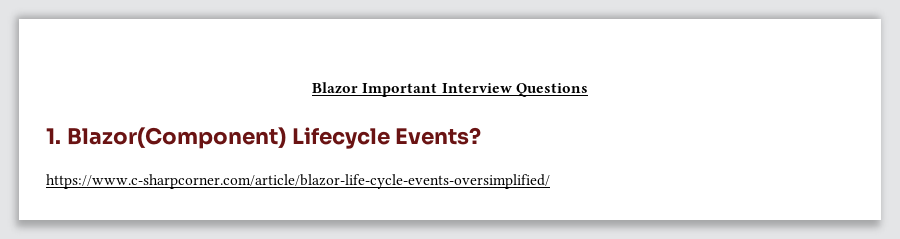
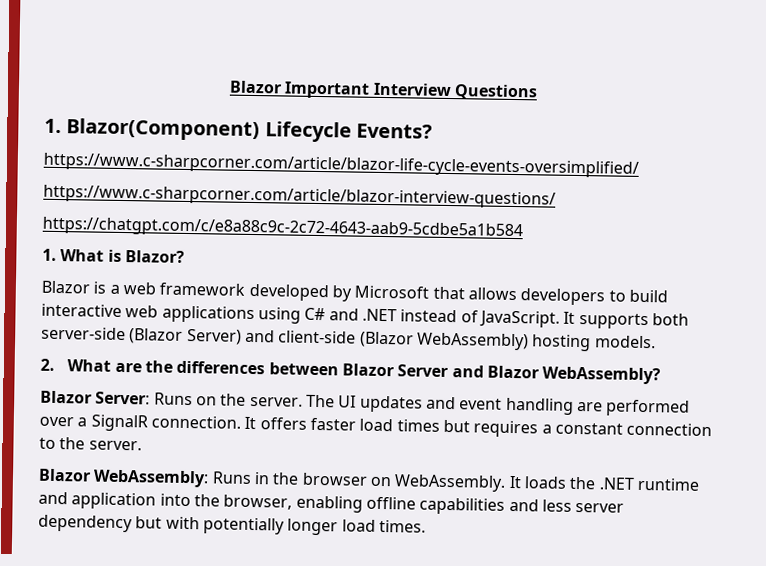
+ https://www.c-sharpcorner.com/article/blazor-interview-questions/
+ https://chatgpt.com/c/e8a88c9c-2c72-4643-aab9-5cdbe5a1b584
+ 1. What is Blazor?
+ Blazor is a web framework developed by Microsoft that allows developers to build interactive web applications using C# and .NET instead of JavaScript. It supports both server-side (Blazor Server) and client-side (Blazor WebAssembly) hosting models.
+ 2. What are the differences between Blazor Server and Blazor WebAssembly?
+ Blazor Server: Runs on the server. The UI updates and event handling are performed over a SignalR connection. It offers faster load times but requires a constant connection to the server.
+ Blazor WebAssembly: Runs in the browser on WebAssembly. It loads the .NET runtime and application into the browser, enabling offline capabilities and less server dependency but with potentially longer load times.

